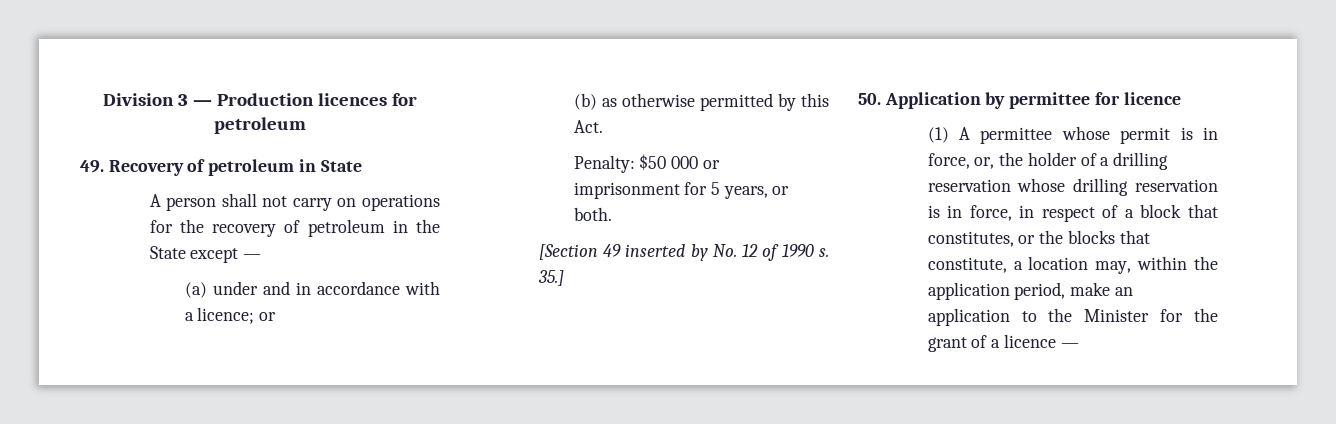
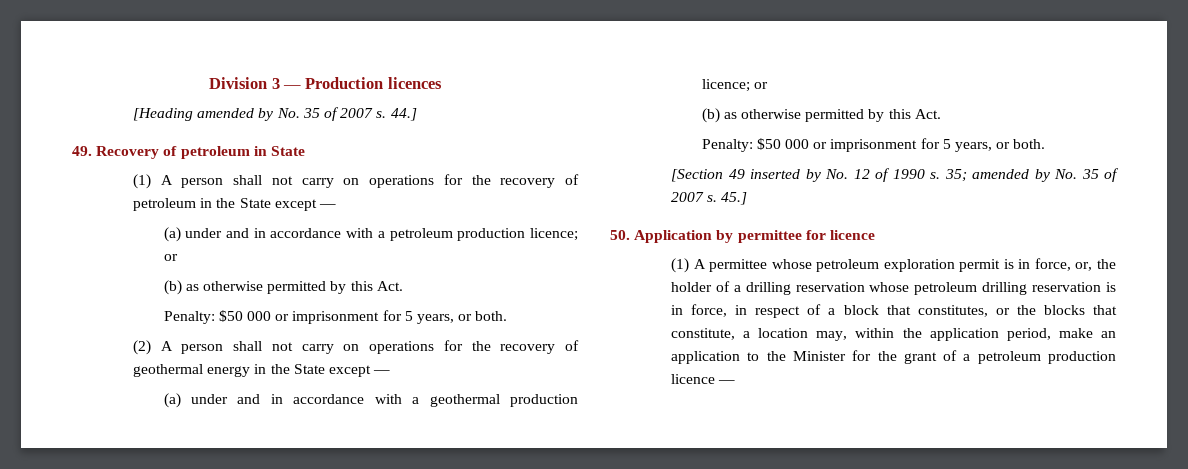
- Division 3 — Production licences for petroleum
+ Division 3 — Production licences
+ [Heading amended by No. 35 of 2007 s. 44.]
- A person shall not carry on operations for the recovery of petroleum in the State except —
+ (1) A person shall not carry on operations for the recovery of petroleum in the State except —
- (a) under and in accordance with a licence; or
+ (a) under and in accordance with a petroleum production licence; or
+ (b) as otherwise permitted by this Act.
+ Penalty: $50 000 or imprisonment for 5 years, or both.
+ (2) A person shall not carry on operations for the recovery of geothermal energy in the State except —
+ (a) under and in accordance with a geothermal production licence; or
- 35.]
+ 35; amended by No. 35 of 2007 s. 45.]
- (1) A permittee whose permit is in force, or, the holder of a drilling reservation whose drilling reservation is in force, in respect of a block that constitutes, or the blocks that constitute, a location may, within the application period, make an application to the Minister for the grant of a licence —
+ (1) A permittee whose petroleum exploration permit is in force, or, the holder of a drilling reservation whose petroleum drilling reservation is in force, in respect of a block that constitutes, or the blocks that constitute, a location may, within the application period, make an application to the Minister for the grant of a petroleum production licence —

